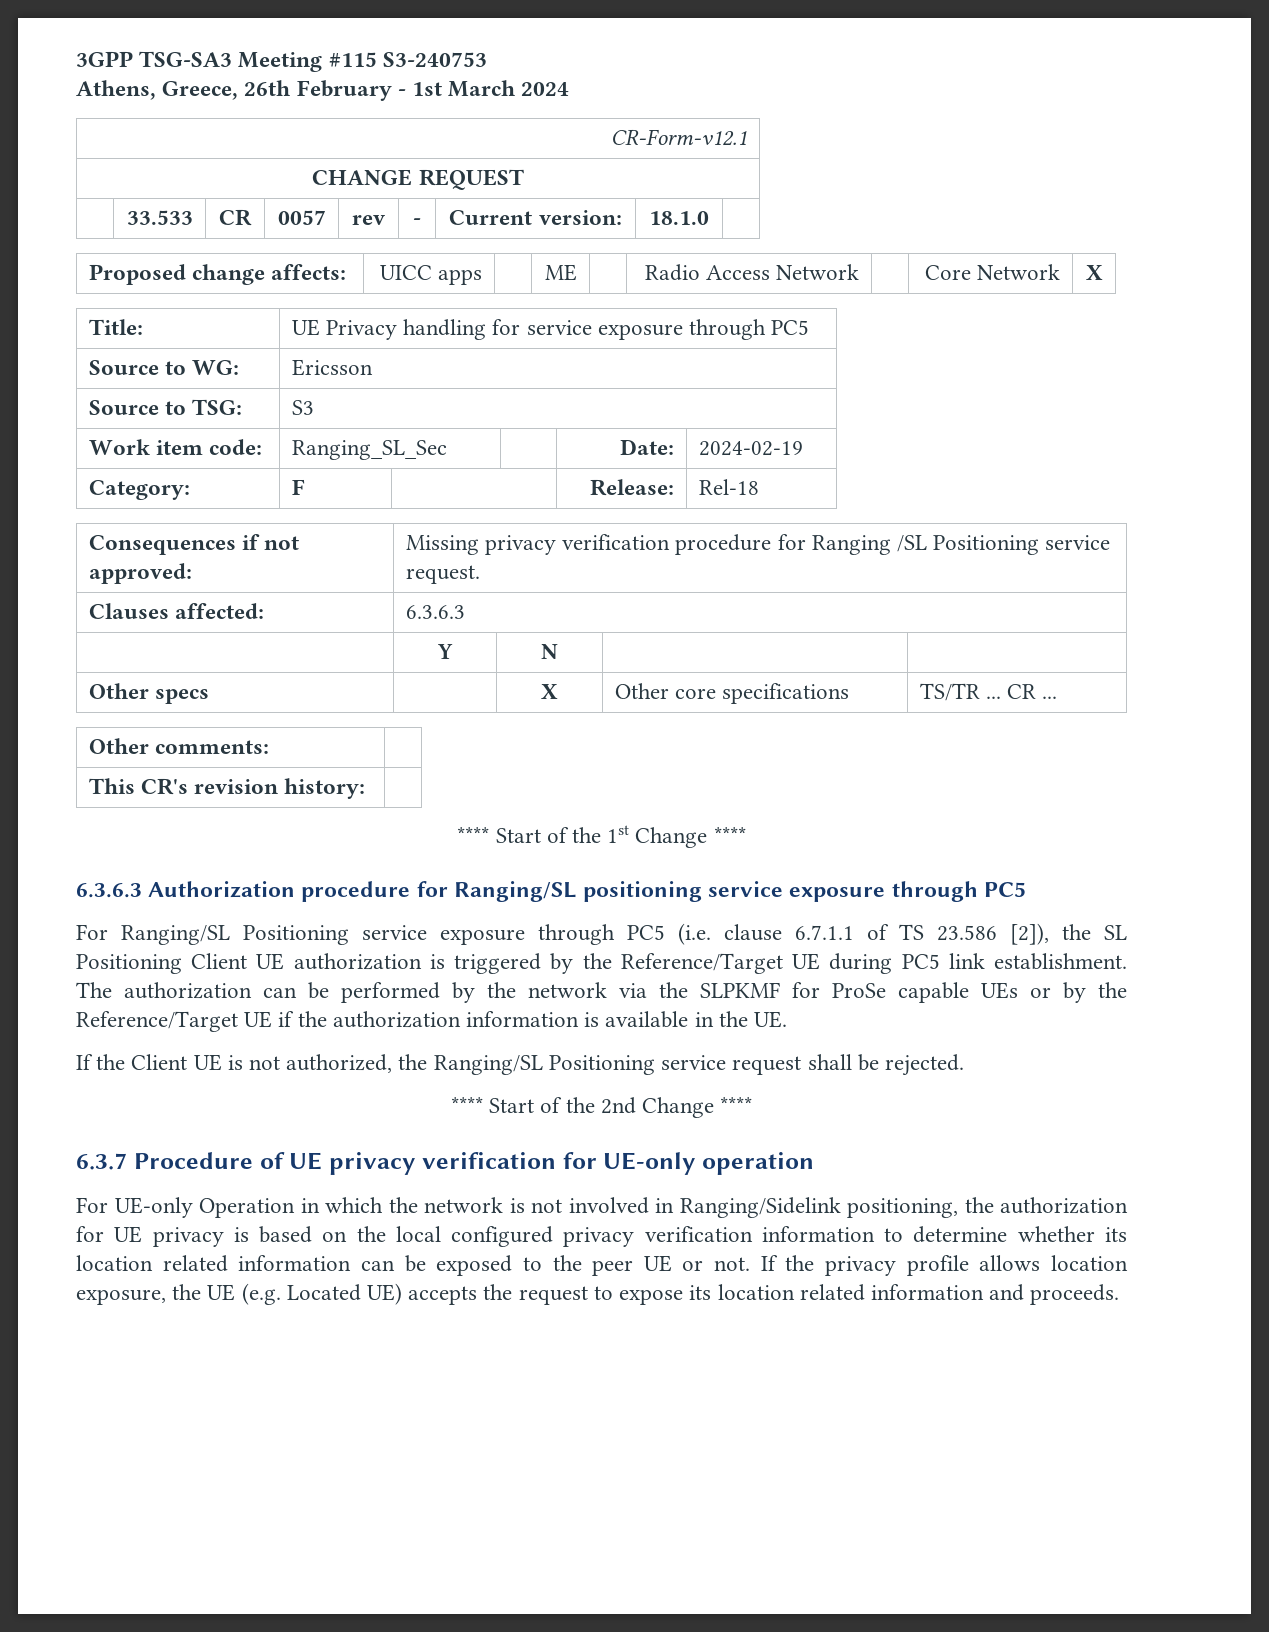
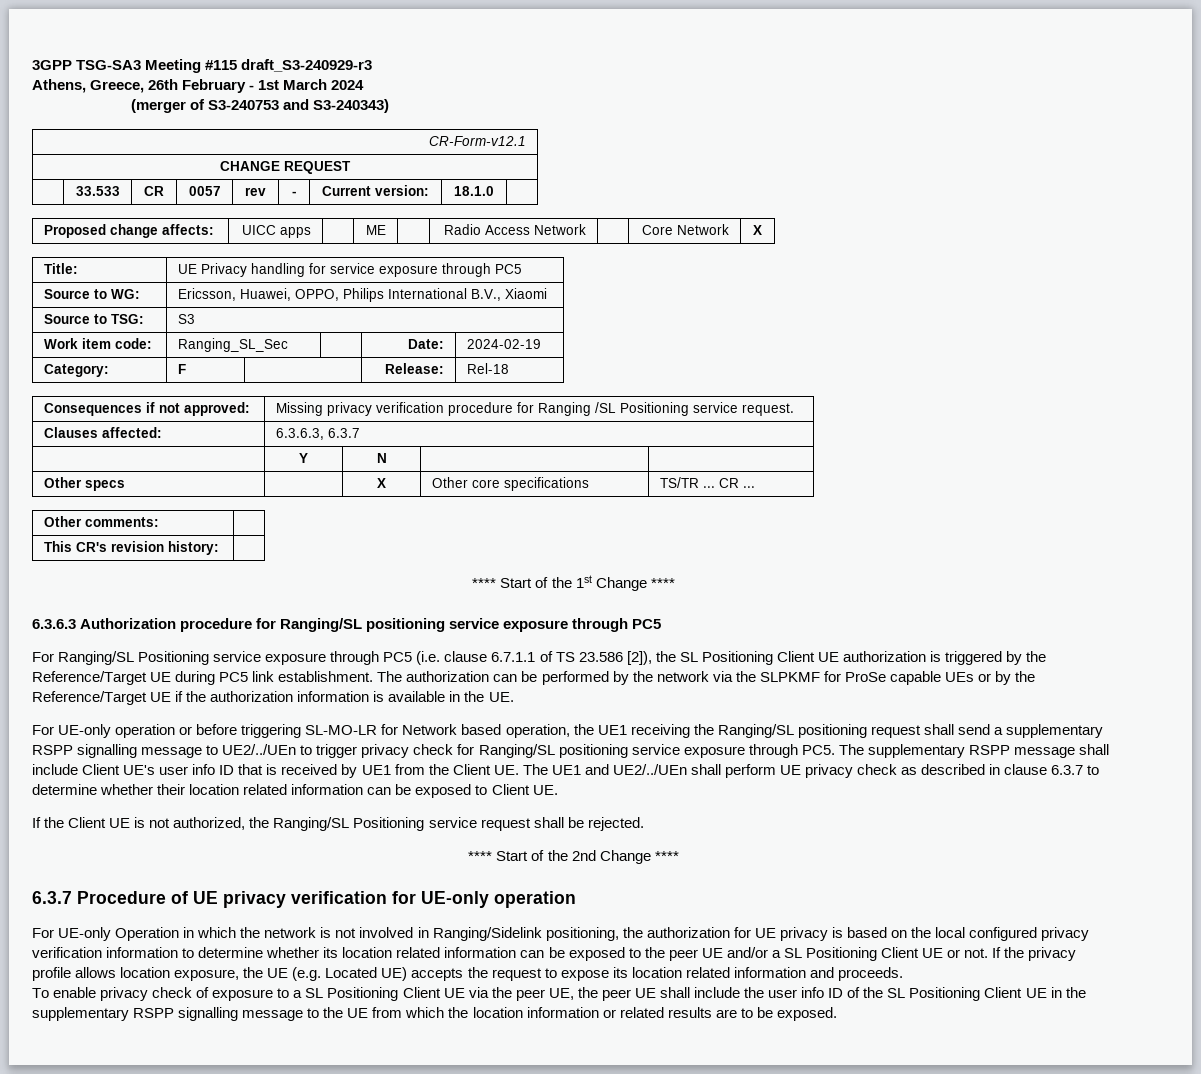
- 3GPP TSG-SA3 Meeting #115 S3-240753
+ 3GPP TSG-SA3 Meeting #115 draft_S3-240929-r3
+ (merger of S3-240753 and S3-240343)
- Source to WG: | Ericsson
+ Source to WG: | Ericsson, Huawei, OPPO, Philips International B.V., Xiaomi
- Clauses affected: | 6.3.6.3
+ Clauses affected: | 6.3.6.3, 6.3.7
+ For UE-only operation or before triggering SL-MO-LR for Network based operation, the UE1 receiving the Ranging/SL positioning request shall send a supplementary RSPP signalling message to UE2/../UEn to trigger privacy check for Ranging/SL positioning service exposure through PC5. The supplementary RSPP message shall include Client UE's user info ID that is received by UE1 from the Client UE. The UE1 and UE2/../UEn shall perform UE privacy check as described in clause 6.3.7 to determine whether their location related information can be exposed to Client UE.
- For UE-only Operation in which the network is not involved in Ranging/Sidelink positioning, the authorization for UE privacy is based on the local configured privacy verification information to determine whether its location related information can be exposed to the peer UE or not.
+ For UE-only Operation in which the network is not involved in Ranging/Sidelink positioning, the authorization for UE privacy is based on the local configured privacy verification information to determine whether its location related information can be exposed to the peer UE and/or a SL Positioning Client UE or not.
+ To enable privacy check of exposure to a SL Positioning Client UE via the peer UE, the peer UE shall include the user info ID of the SL Positioning Client UE in the supplementary RSPP signalling message to the UE from which the location information or related results are to be exposed.

